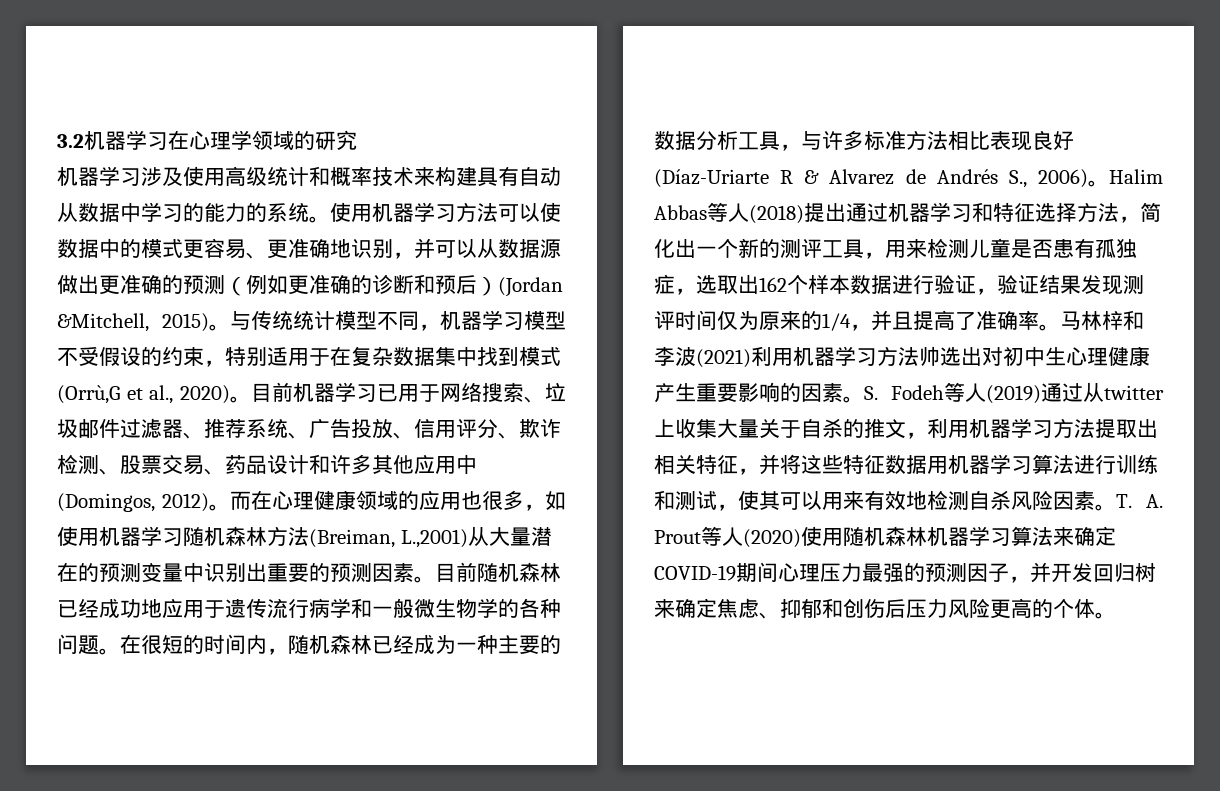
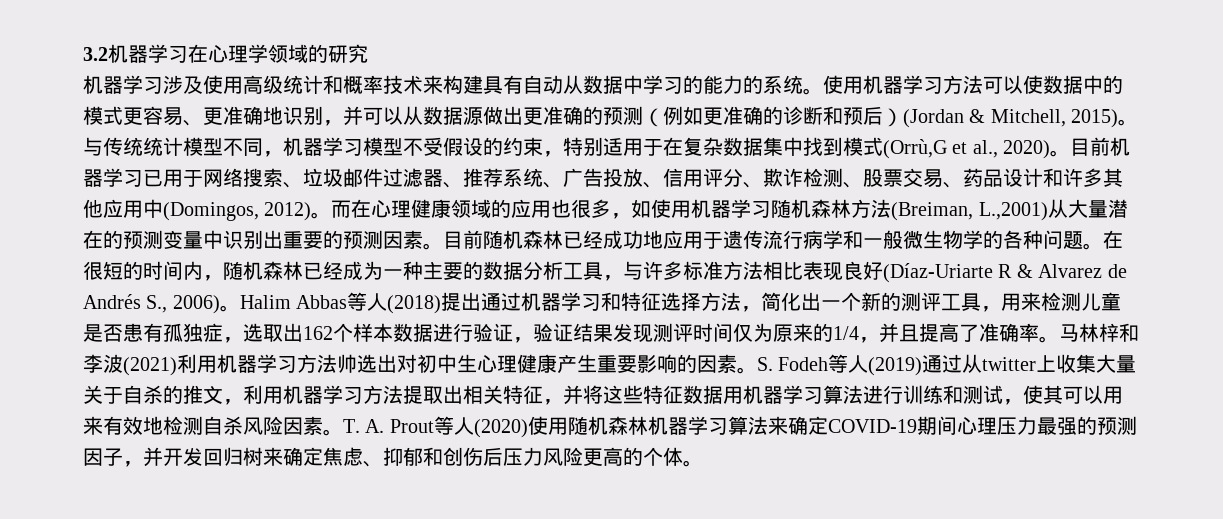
- 使用机器学习方法可以使数据中的模式更容易、更准确地识别，并可以从数据源做出更准确的预测（例如更准确的诊断和预后）(Jordan &Mitchell, 2015)。
+ 使用机器学习方法可以使数据中的模式更容易、更准确地识别，并可以从数据源做出更准确的预测（例如更准确的诊断和预后）(Jordan & Mitchell, 2015)。

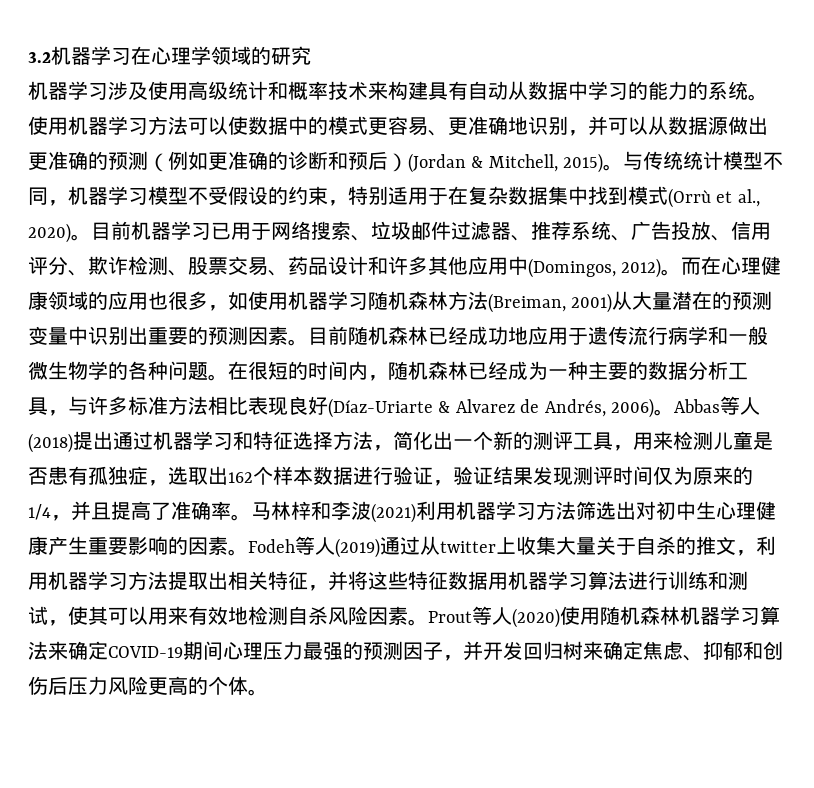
- 与传统统计模型不同，机器学习模型不受假设的约束，特别适用于在复杂数据集中找到模式(Orrù,G et al., 2020)。
+ 与传统统计模型不同，机器学习模型不受假设的约束，特别适用于在复杂数据集中找到模式(Orrù et al., 2020)。
- 而在心理健康领域的应用也很多，如使用机器学习随机森林方法(Breiman, L.,2001)从大量潜在的预测变量中识别出重要的预测因素。
+ 而在心理健康领域的应用也很多，如使用机器学习随机森林方法(Breiman, 2001)从大量潜在的预测变量中识别出重要的预测因素。
- 在很短的时间内，随机森林已经成为一种主要的数据分析工具，与许多标准方法相比表现良好(Díaz-Uriarte R & Alvarez de Andrés S., 2006)。Halim Abbas等人(2018)提出通过机器学习和特征选择方法，简化出一个新的测评工具，用来检测儿童是否患有孤独症，选取出162个样本数据进行验证，验证结果发现测评时间仅为原来的1/4，并且提高了准确率。
+ 在很短的时间内，随机森林已经成为一种主要的数据分析工具，与许多标准方法相比表现良好(Díaz-Uriarte & Alvarez de Andrés, 2006)。Abbas等人(2018)提出通过机器学习和特征选择方法，简化出一个新的测评工具，用来检测儿童是否患有孤独症，选取出162个样本数据进行验证，验证结果发现测评时间仅为原来的1/4，并且提高了准确率。
- 马林梓和李波(2021)利用机器学习方法帅选出对初中生心理健康产生重要影响的因素。
+ 马林梓和李波(2021)利用机器学习方法筛选出对初中生心理健康产生重要影响的因素。
- S. Fodeh等人(2019)通过从twitter上收集大量关于自杀的推文，利用机器学习方法提取出相关特征，并将这些特征数据用机器学习算法进行训练和测试，使其可以用来有效地检测自杀风险因素。
+ Fodeh等人(2019)通过从twitter上收集大量关于自杀的推文，利用机器学习方法提取出相关特征，并将这些特征数据用机器学习算法进行训练和测试，使其可以用来有效地检测自杀风险因素。
- T. A. Prout等人(2020)使用随机森林机器学习算法来确定COVID-19期间心理压力最强的预测因子，并开发回归树来确定焦虑、抑郁和创伤后压力风险更高的个体。
+ Prout等人(2020)使用随机森林机器学习算法来确定COVID-19期间心理压力最强的预测因子，并开发回归树来确定焦虑、抑郁和创伤后压力风险更高的个体。

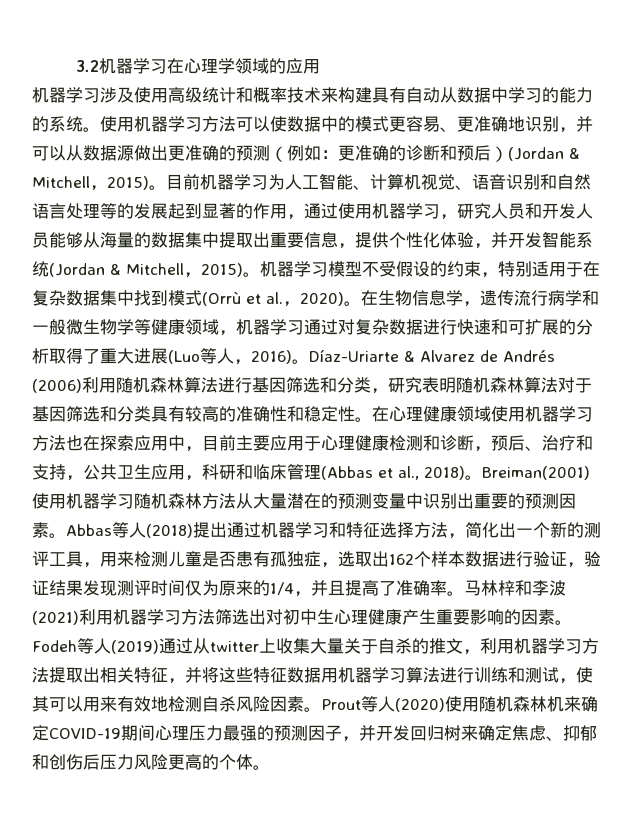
- 3.2机器学习在心理学领域的研究
+ 3.2机器学习在心理学领域的应用
- 使用机器学习方法可以使数据中的模式更容易、更准确地识别，并可以从数据源做出更准确的预测（例如更准确的诊断和预后）(Jordan & Mitchell, 2015)。与传统统计模型不同，机器学习模型不受假设的约束，特别适用于在复杂数据集中找到模式(Orrù et al., 2020)。目前机器学习已用于网络搜索、垃圾邮件过滤器、推荐系统、广告投放、信用评分、欺诈检测、股票交易、药品设计和许多其他应用中(Domingos, 2012)。而在心理健康领域的应用也很多，如使用机器学习随机森林方法(Breiman, 2001)从大量潜在的预测变量中识别出重要的预测因素。
+ 使用机器学习方法可以使数据中的模式更容易、更准确地识别，并可以从数据源做出更准确的预测（例如：更准确的诊断和预后）(Jordan & Mitchell，2015)。目前机器学习为人工智能、计算机视觉、语音识别和自然语言处理等的发展起到显著的作用，通过使用机器学习，研究人员和开发人员能够从海量的数据集中提取出重要信息，提供个性化体验，并开发智能系统(Jordan & Mitchell，2015)。机器学习模型不受假设的约束，特别适用于在复杂数据集中找到模式(Orrù et al.，2020)。在生物信息学，遗传流行病学和一般微生物学等健康领域，机器学习通过对复杂数据进行快速和可扩展的分析取得了重大进展(Luo等人，2016)。Díaz-Uriarte & Alvarez de Andrés (2006)利用随机森林算法进行基因筛选和分类，研究表明随机森林算法对于基因筛选和分类具有较高的准确性和稳定性。在心理健康领域使用机器学习方法也在探索应用中，目前主要应用于心理健康检测和诊断，预后、治疗和支持，公共卫生应用，科研和临床管理(Abbas et al., 2018)。Breiman(2001)使用机器学习随机森林方法从大量潜在的预测变量中识别出重要的预测因素。
- 目前随机森林已经成功地应用于遗传流行病学和一般微生物学的各种问题。在很短的时间内，随机森林已经成为一种主要的数据分析工具，与许多标准方法相比表现良好(Díaz-Uriarte & Alvarez de Andrés, 2006)。
- Prout等人(2020)使用随机森林机器学习算法来确定COVID-19期间心理压力最强的预测因子，并开发回归树来确定焦虑、抑郁和创伤后压力风险更高的个体。
+ Prout等人(2020)使用随机森林机来确定COVID-19期间心理压力最强的预测因子，并开发回归树来确定焦虑、抑郁和创伤后压力风险更高的个体。

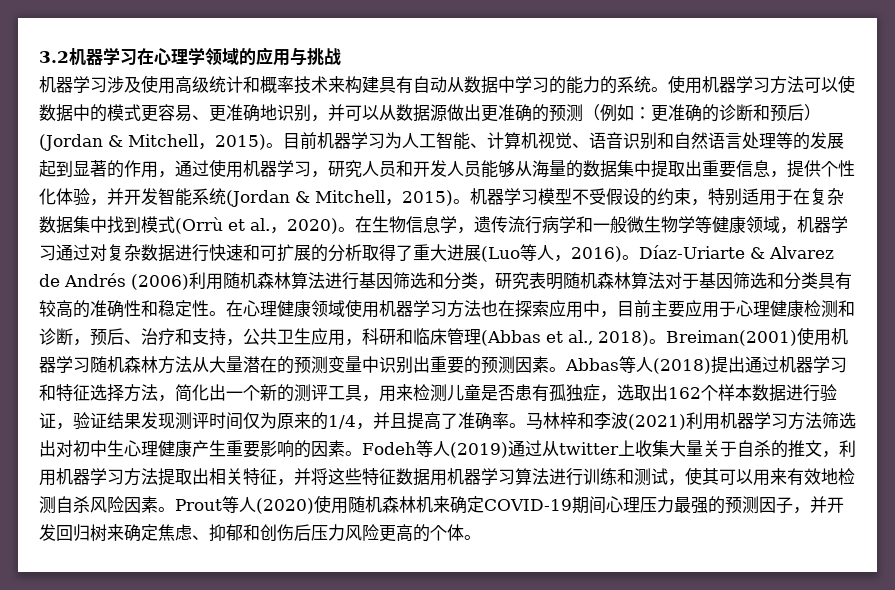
- 3.2机器学习在心理学领域的应用
+ 3.2机器学习在心理学领域的应用与挑战

